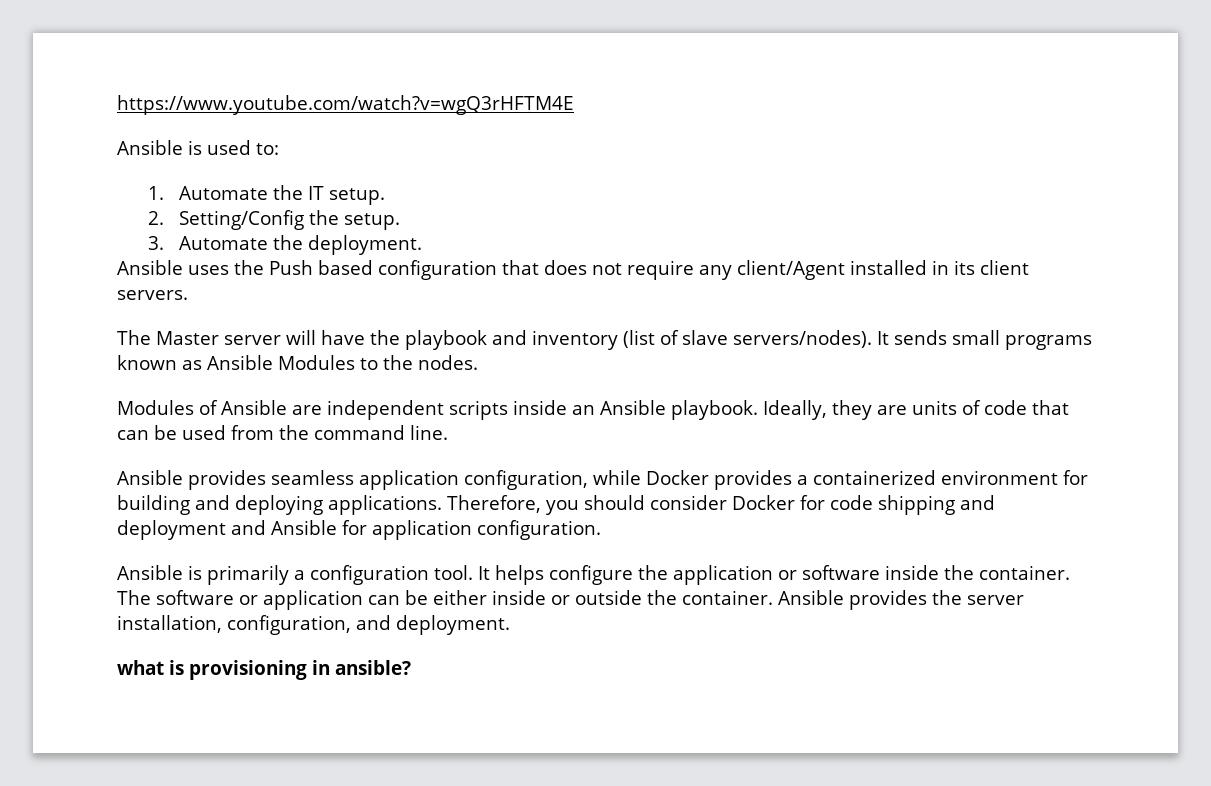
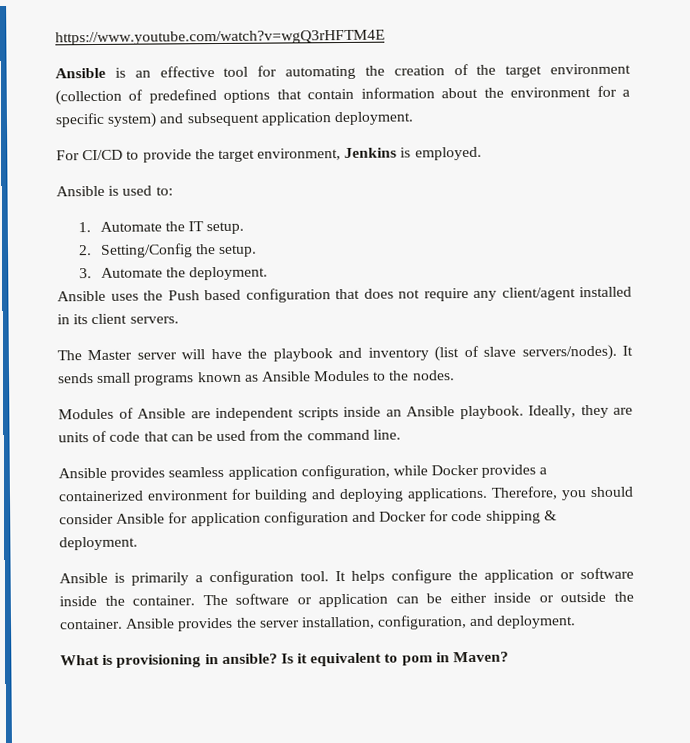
+ Ansible is an effective tool for automating the creation of the target environment (collection of predefined options that contain information about the environment for a specific system) and subsequent application deployment.
+ For CI/CD to provide the target environment, Jenkins is employed.
- Ansible uses the Push based configuration that does not require any client/Agent installed in its client servers.
+ Ansible uses the Push based configuration that does not require any client/agent installed in its client servers.
- Therefore, you should consider Docker for code shipping and deployment and Ansible for application configuration.
+ Therefore, you should consider Ansible for application configuration and Docker for code shipping & deployment.
- what is provisioning in ansible?
+ What is provisioning in ansible?
+ Is it equivalent to pom in Maven?

